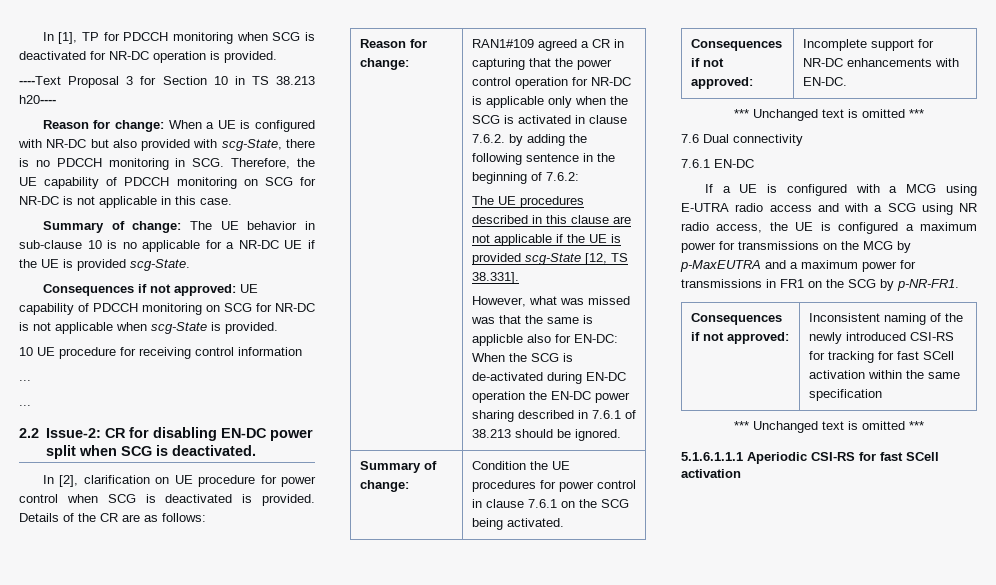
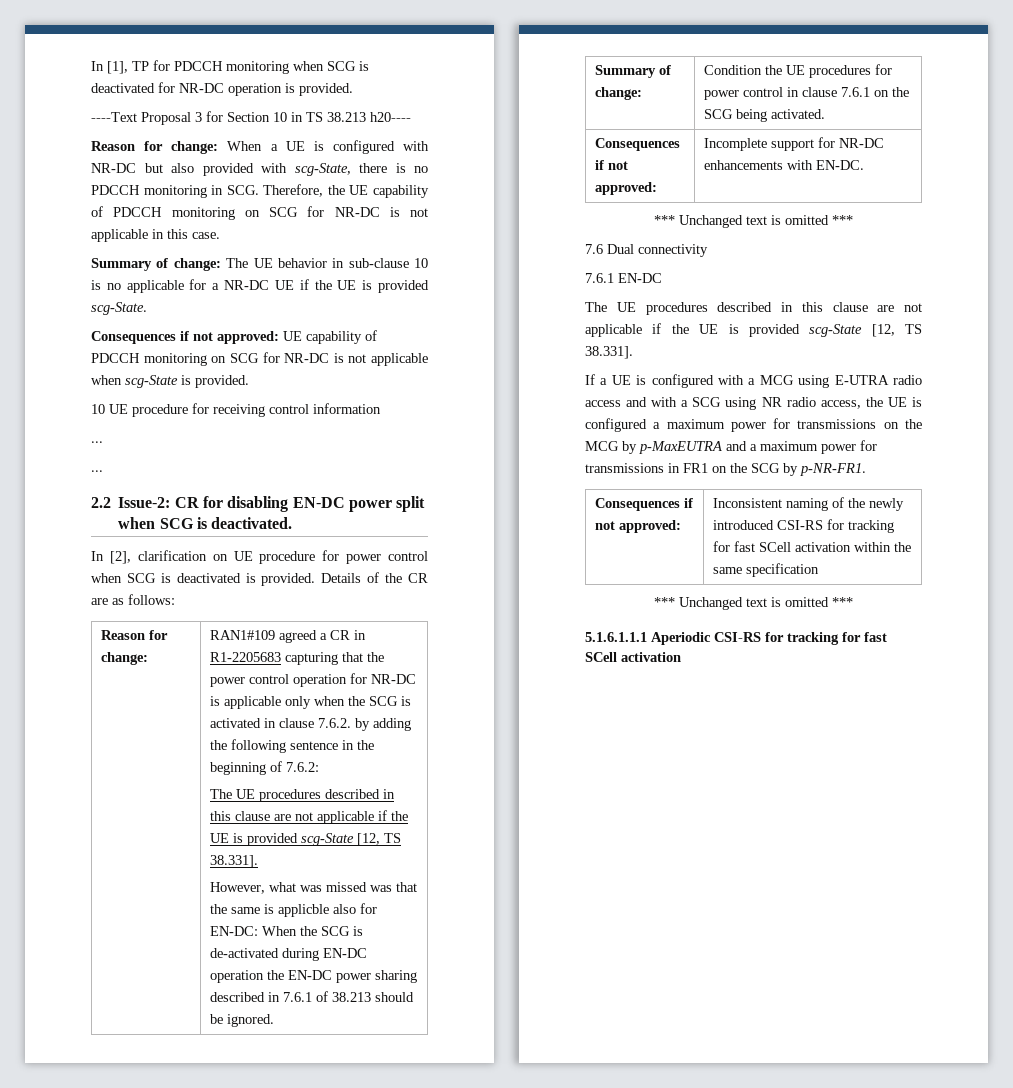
- RAN1#109 agreed a CR in capturing that the power control operation for NR-DC is applicable only when the SCG is activated in clause 7.6.2. by adding the following sentence in the beginning of 7.6.2:
+ RAN1#109 agreed a CR in R1-2205683 capturing that the power control operation for NR-DC is applicable only when the SCG is activated in clause 7.6.2. by adding the following sentence in the beginning of 7.6.2:
  7.6.1 EN-DC
+ The UE procedures described in this clause are not applicable if the UE is provided scg-State [12, TS 38.331].
- 5.1.6.1.1.1 Aperiodic CSI-RS for fast SCell activation
+ 5.1.6.1.1.1 Aperiodic CSI-RS for tracking for fast SCell activation

